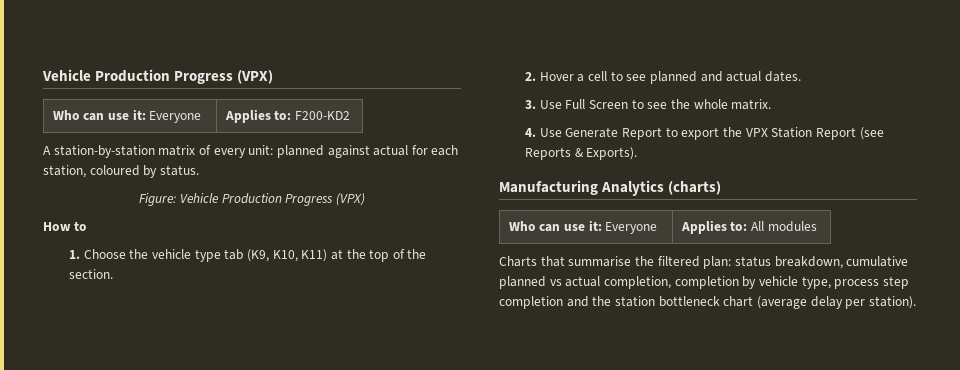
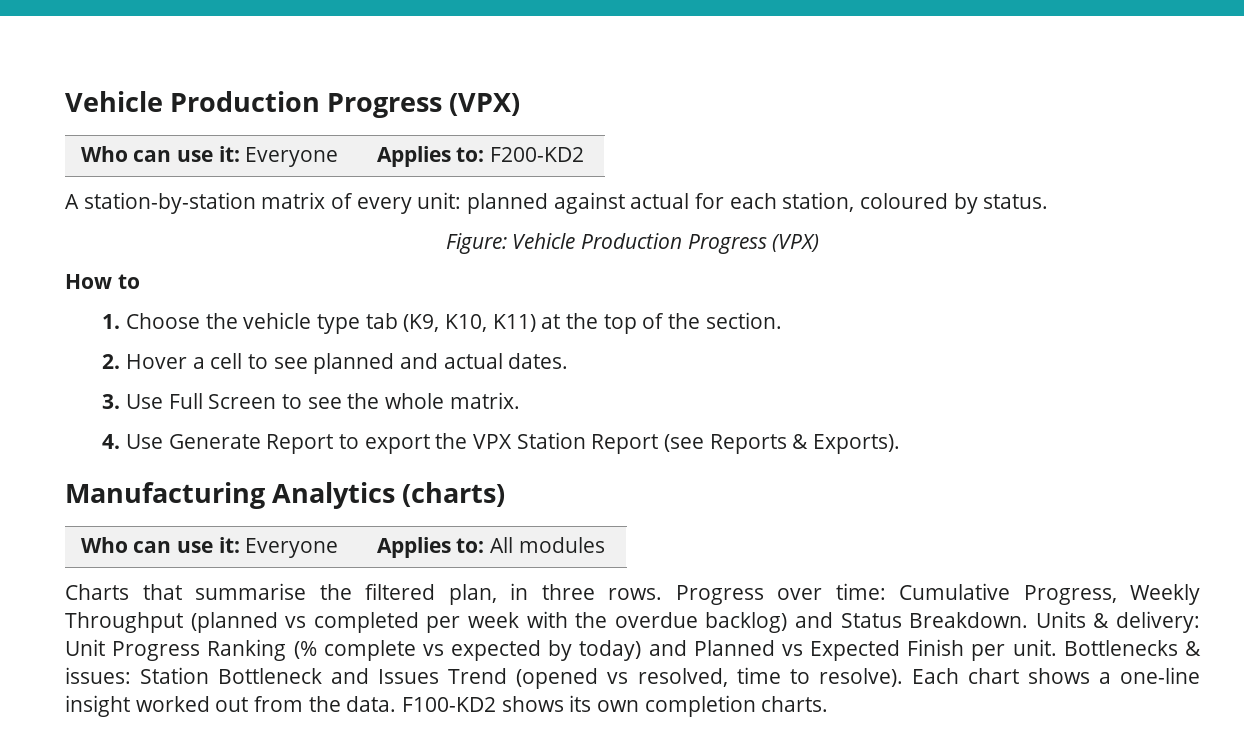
- Charts that summarise the filtered plan: status breakdown, cumulative planned vs actual completion, completion by vehicle type, process step completion and the station bottleneck chart (average delay per station).
+ Charts that summarise the filtered plan, in three rows. Progress over time: Cumulative Progress, Weekly Throughput (planned vs completed per week with the overdue backlog) and Status Breakdown. Units & delivery: Unit Progress Ranking (% complete vs expected by today) and Planned vs Expected Finish per unit. Bottlenecks & issues: Station Bottleneck and Issues Trend (opened vs resolved, time to resolve). Each chart shows a one-line insight worked out from the data. F100-KD2 shows its own completion charts.

